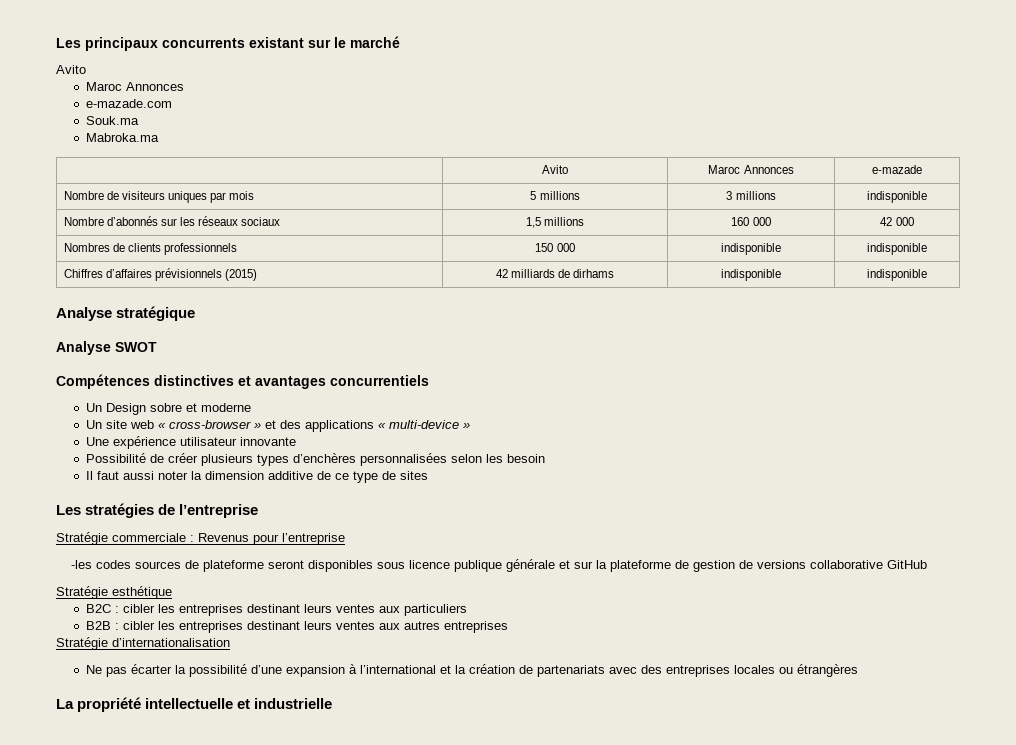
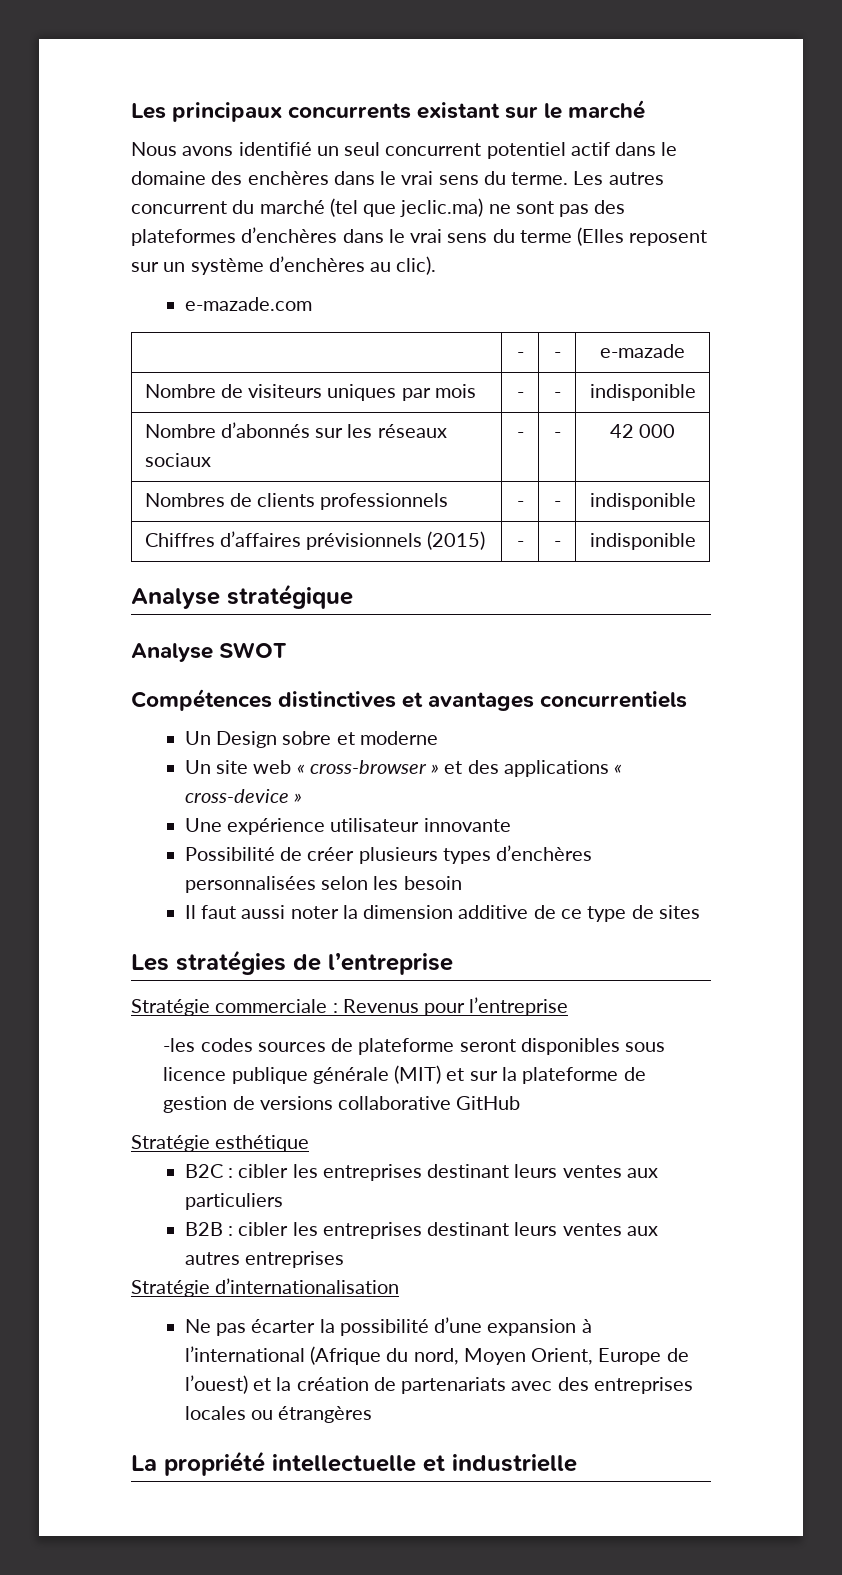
  Les principaux concurrents existant sur le marché
- Avito
- Maroc Annonces
+ Nous avons identifié un seul concurrent potentiel actif dans le domaine des enchères dans le vrai sens du terme. Les autres concurrent du marché (tel que jeclic.ma) ne sont pas des plateformes d’enchères dans le vrai sens du terme (Elles reposent sur un système d’enchères au clic).
  e-mazade.com
- Souk.ma
- Mabroka.ma
- | Avito | Maroc Annonces | e-mazade
+ | - | - | e-mazade
- Nombre de visiteurs uniques par mois | 5 millions | 3 millions | indisponible
+ Nombre de visiteurs uniques par mois | - | - | indisponible
- Nombre d’abonnés sur les réseaux sociaux | 1,5 millions | 160 000 | 42 000
+ Nombre d’abonnés sur les réseaux sociaux | - | - | 42 000
- Nombres de clients professionnels | 150 000 | indisponible | indisponible
+ Nombres de clients professionnels | - | - | indisponible
- Chiffres d’affaires prévisionnels (2015) | 42 milliards de dirhams | indisponible | indisponible
+ Chiffres d’affaires prévisionnels (2015) | - | - | indisponible
- Un site web « cross-browser » et des applications « multi-device »
+ Un site web « cross-browser » et des applications « cross-device »
- -les codes sources de plateforme seront disponibles sous licence publique générale et sur la plateforme de gestion de versions collaborative GitHub
+ -les codes sources de plateforme seront disponibles sous licence publique générale (MIT) et sur la plateforme de gestion de versions collaborative GitHub
- Ne pas écarter la possibilité d’une expansion à l’international et la création de partenariats avec des entreprises locales ou étrangères
+ Ne pas écarter la possibilité d’une expansion à l’international (Afrique du nord, Moyen Orient, Europe de l’ouest) et la création de partenariats avec des entreprises locales ou étrangères

